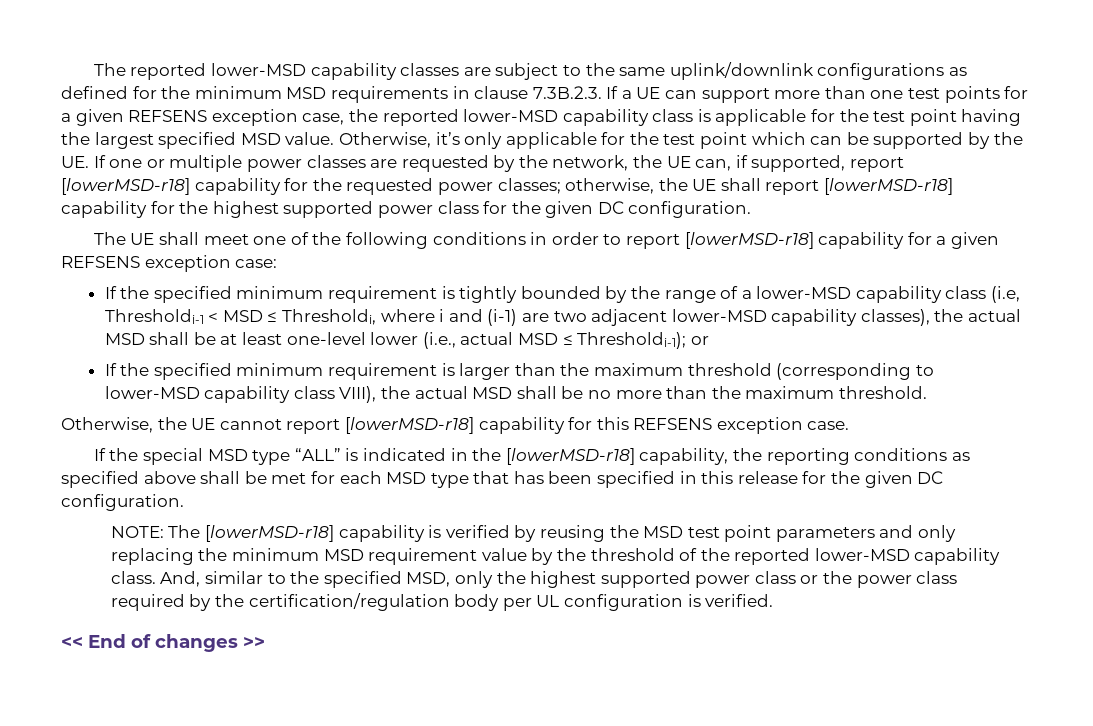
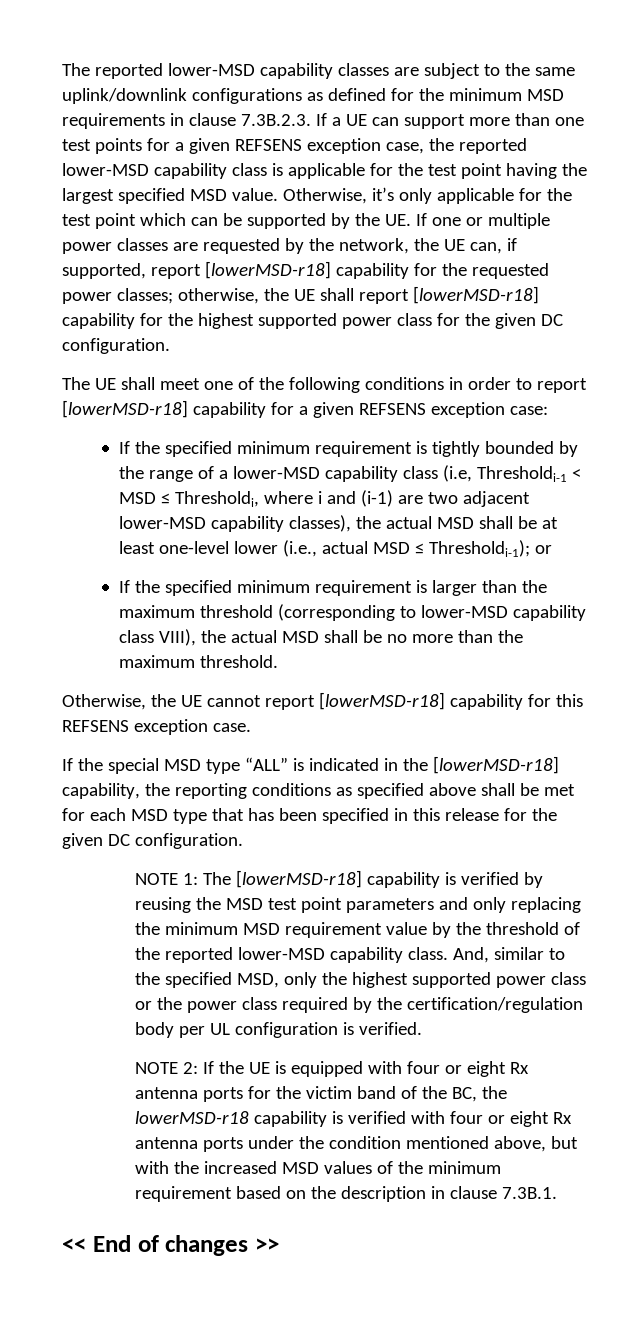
- NOTE: The [lowerMSD-r18] capability is verified by reusing the MSD test point parameters and only replacing the minimum MSD requirement value by the threshold of the reported lower-MSD capability class.
+ NOTE 1: The [lowerMSD-r18] capability is verified by reusing the MSD test point parameters and only replacing the minimum MSD requirement value by the threshold of the reported lower-MSD capability class.
+ NOTE 2: If the UE is equipped with four or eight Rx antenna ports for the victim band of the BC, the lowerMSD-r18 capability is verified with four or eight Rx antenna ports under the condition mentioned above, but with the increased MSD values of the minimum requirement based on the description in clause 7.3B.1.

